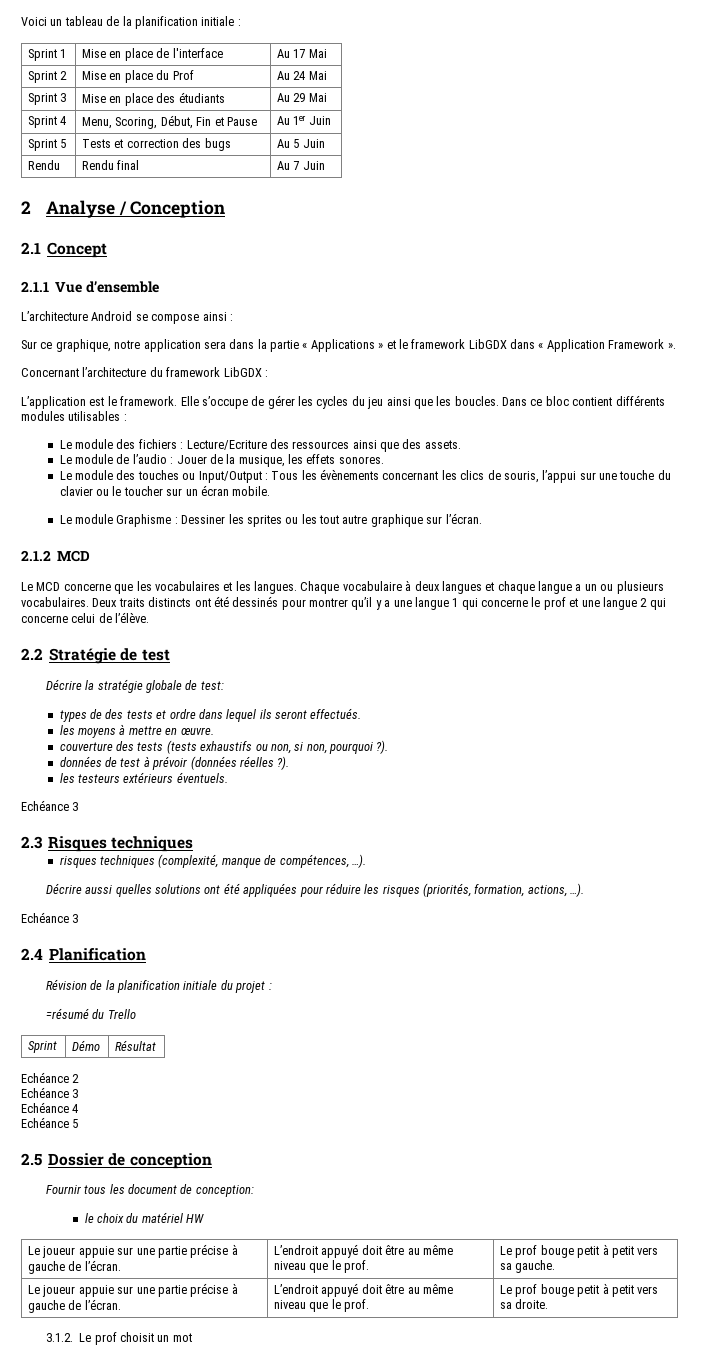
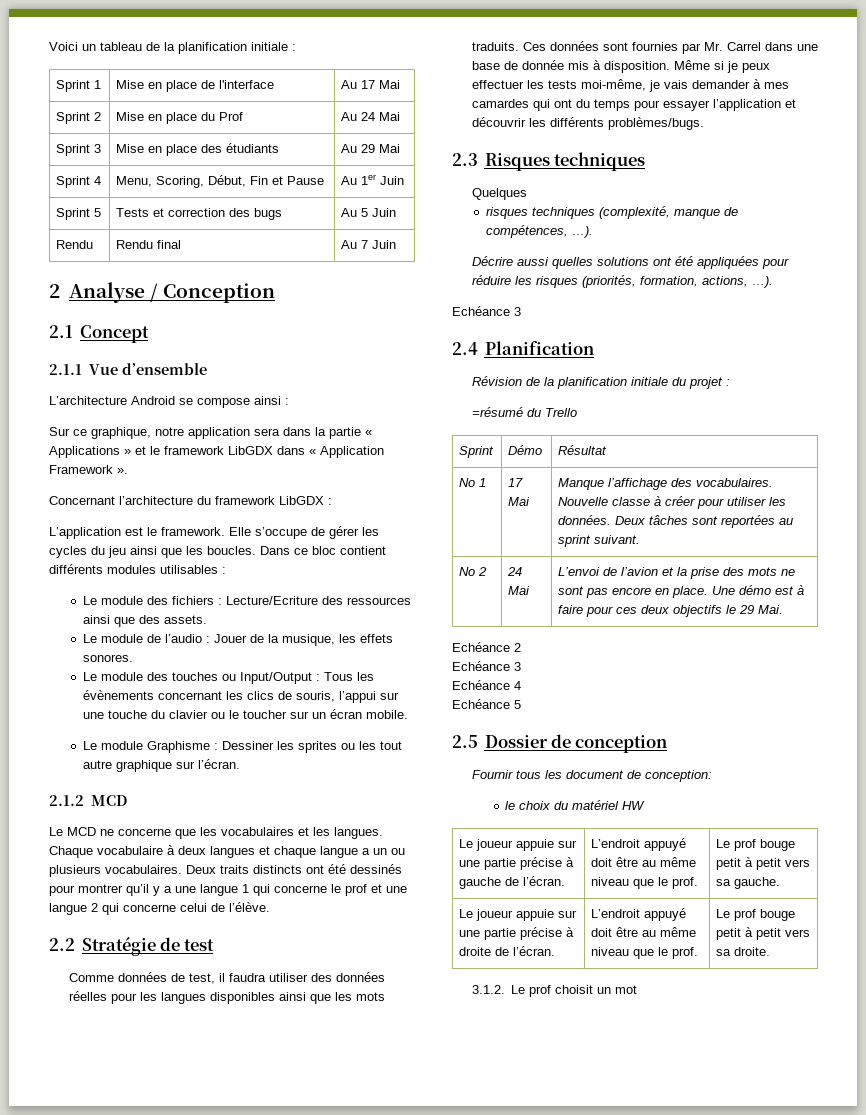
- Le MCD concerne que les vocabulaires et les langues.
+ Le MCD ne concerne que les vocabulaires et les langues.
- Décrire la stratégie globale de test:
- types de des tests et ordre dans lequel ils seront effectués.
- les moyens à mettre en œuvre.
- couverture des tests (tests exhaustifs ou non, si non, pourquoi ?).
- données de test à prévoir (données réelles ?).
- les testeurs extérieurs éventuels.
- Echéance 3
+ Comme données de test, il faudra utiliser des données réelles pour les langues disponibles ainsi que les mots traduits. Ces données sont fournies par Mr. Carrel dans une base de donnée mis à disposition. Même si je peux effectuer les tests moi-même, je vais demander à mes camardes qui ont du temps pour essayer l’application et découvrir les différents problèmes/bugs.
+ Quelques
+ No 1 | 17 Mai | Manque l’affichage des vocabulaires. Nouvelle classe à créer pour utiliser les données. Deux tâches sont reportées au sprint suivant.
+ No 2 | 24 Mai | L’envoi de l’avion et la prise des mots ne sont pas encore en place. Une démo est à faire pour ces deux objectifs le 29 Mai.
- Le joueur appuie sur une partie précise à gauche de l’écran. | L’endroit appuyé doit être au même niveau que le prof. | Le prof bouge petit à petit vers sa droite.
+ Le joueur appuie sur une partie précise à droite de l’écran. | L’endroit appuyé doit être au même niveau que le prof. | Le prof bouge petit à petit vers sa droite.

